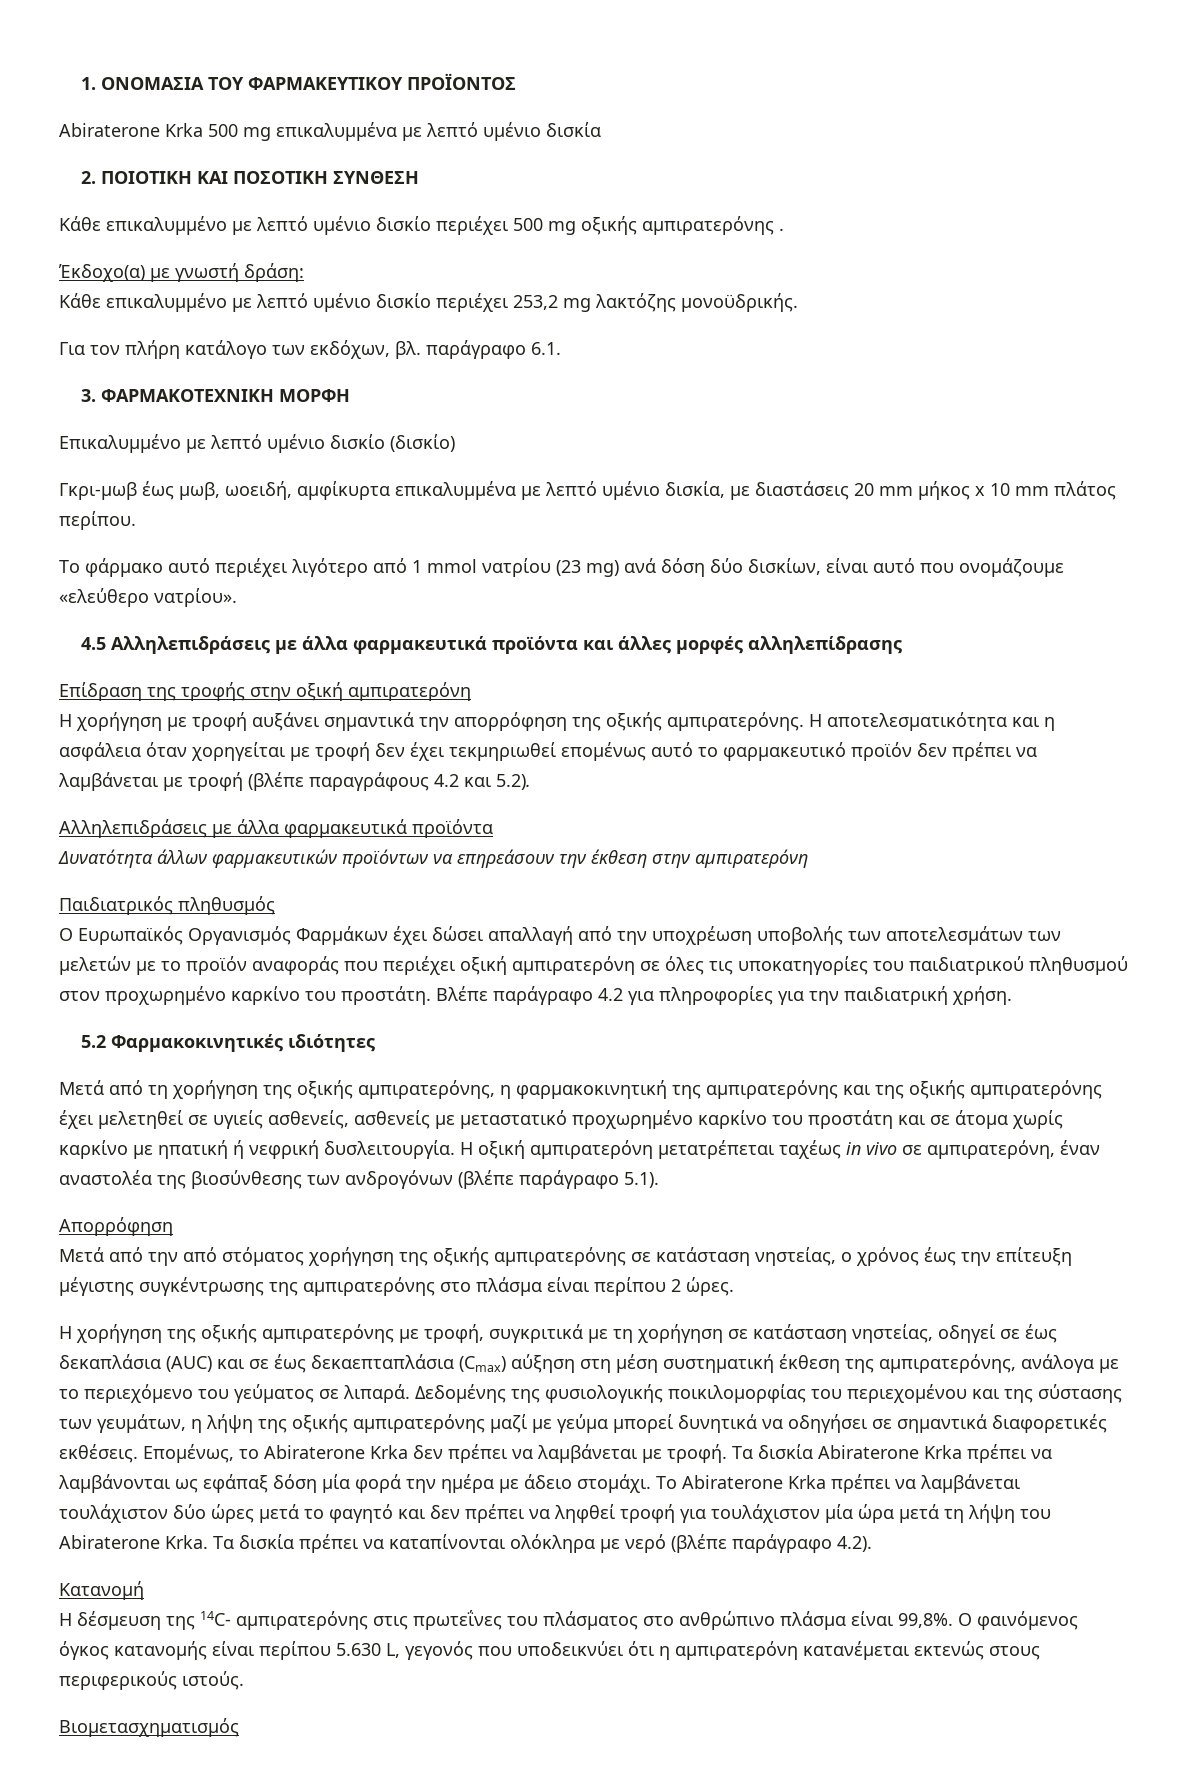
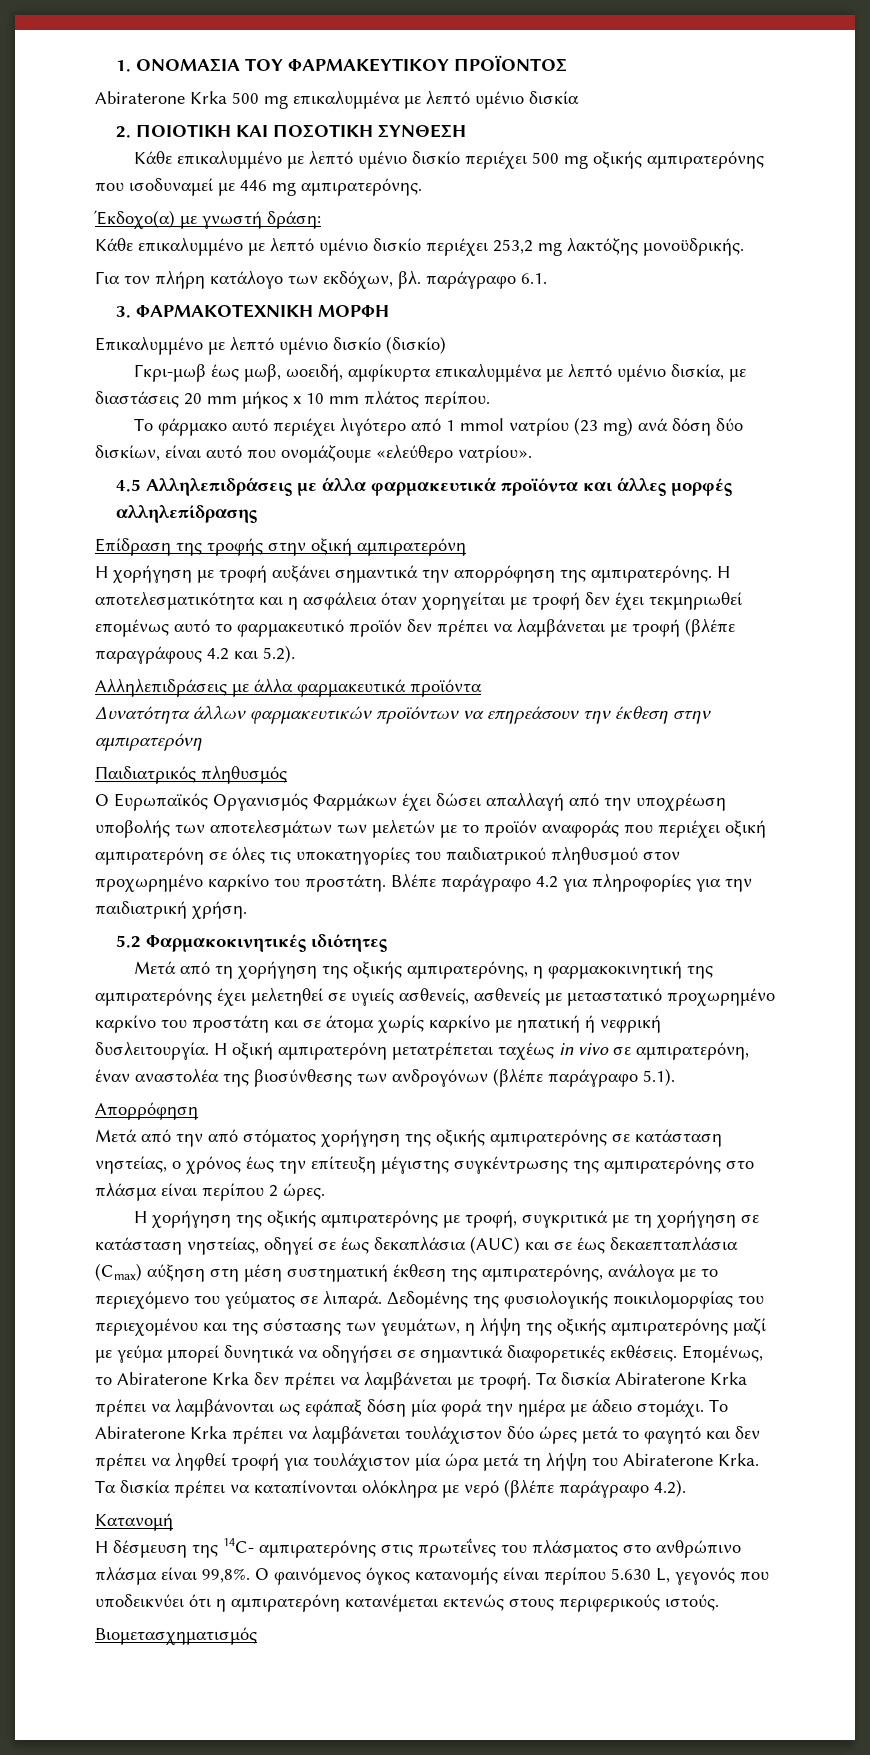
- Κάθε επικαλυμμένο με λεπτό υμένιο δισκίο περιέχει 500 mg οξικής αμπιρατερόνης .
+ Κάθε επικαλυμμένο με λεπτό υμένιο δισκίο περιέχει 500 mg οξικής αμπιρατερόνης που ισοδυναμεί με 446 mg αμπιρατερόνης.
- Η χορήγηση με τροφή αυξάνει σημαντικά την απορρόφηση της οξικής αμπιρατερόνης.
+ Η χορήγηση με τροφή αυξάνει σημαντικά την απορρόφηση της αμπιρατερόνης.
- Μετά από τη χορήγηση της οξικής αμπιρατερόνης, η φαρμακοκινητική της αμπιρατερόνης και της οξικής αμπιρατερόνης έχει μελετηθεί σε υγιείς ασθενείς, ασθενείς με μεταστατικό προχωρημένο καρκίνο του προστάτη και σε άτομα χωρίς καρκίνο με ηπατική ή νεφρική δυσλειτουργία.
+ Μετά από τη χορήγηση της οξικής αμπιρατερόνης, η φαρμακοκινητική της αμπιρατερόνης έχει μελετηθεί σε υγιείς ασθενείς, ασθενείς με μεταστατικό προχωρημένο καρκίνο του προστάτη και σε άτομα χωρίς καρκίνο με ηπατική ή νεφρική δυσλειτουργία.

